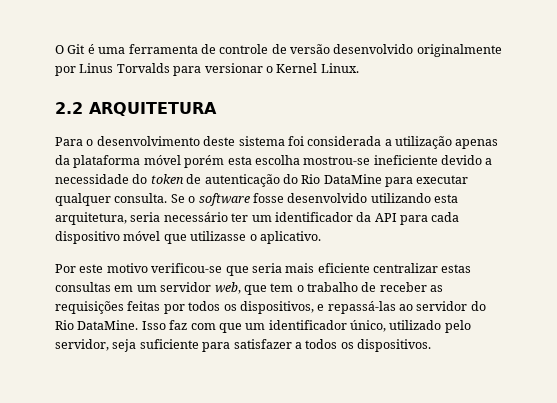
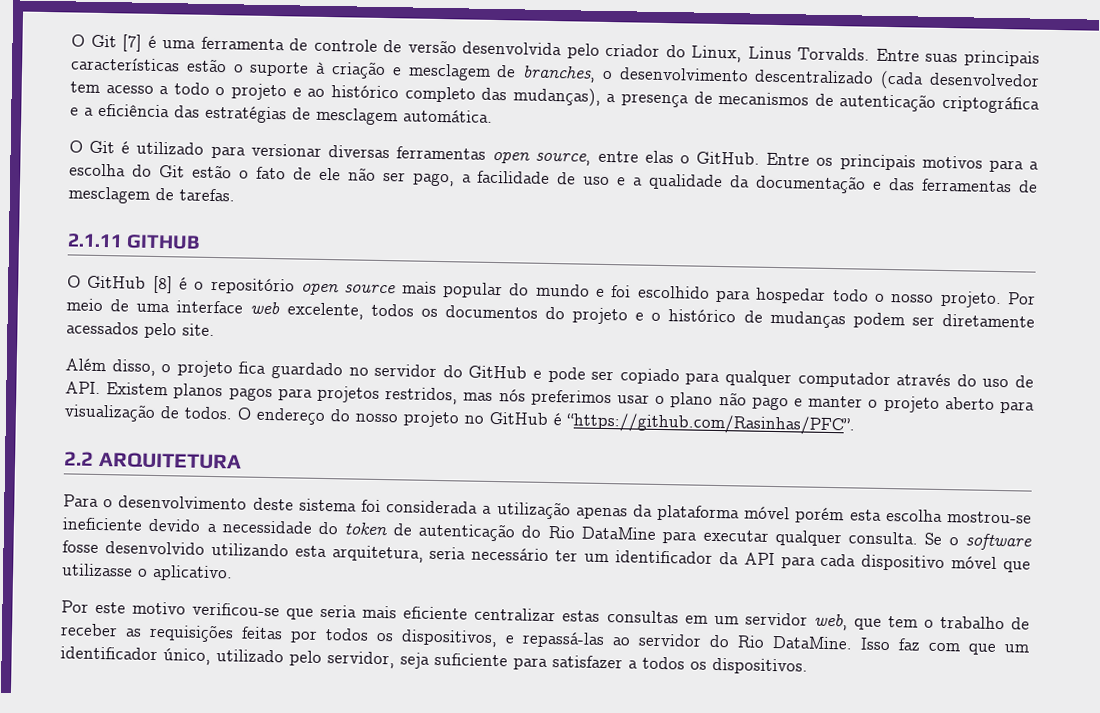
- O Git é uma ferramenta de controle de versão desenvolvido originalmente por Linus Torvalds para versionar o Kernel Linux.
+ O Git [7] é uma ferramenta de controle de versão desenvolvida pelo criador do Linux, Linus Torvalds. Entre suas principais características estão o suporte à criação e mesclagem de branches, o desenvolvimento descentralizado (cada desenvolvedor tem acesso a todo o projeto e ao histórico completo das mudanças), a presença de mecanismos de autenticação criptográfica e a eficiência das estratégias de mesclagem automática.
+ O Git é utilizado para versionar diversas ferramentas open source, entre elas o GitHub. Entre os principais motivos para a escolha do Git estão o fato de ele não ser pago, a facilidade de uso e a qualidade da documentação e das ferramentas de mesclagem de tarefas.
+ 2.1.11 GITHUB
+ O GitHub [8] é o repositório open source mais popular do mundo e foi escolhido para hospedar todo o nosso projeto. Por meio de uma interface web excelente, todos os documentos do projeto e o histórico de mudanças podem ser diretamente acessados pelo site.
+ Além disso, o projeto fica guardado no servidor do GitHub e pode ser copiado para qualquer computador através do uso de API. Existem planos pagos para projetos restridos, mas nós preferimos usar o plano não pago e manter o projeto aberto para visualização de todos. O endereço do nosso projeto no GitHub é “https://github.com/Rasinhas/PFC”.

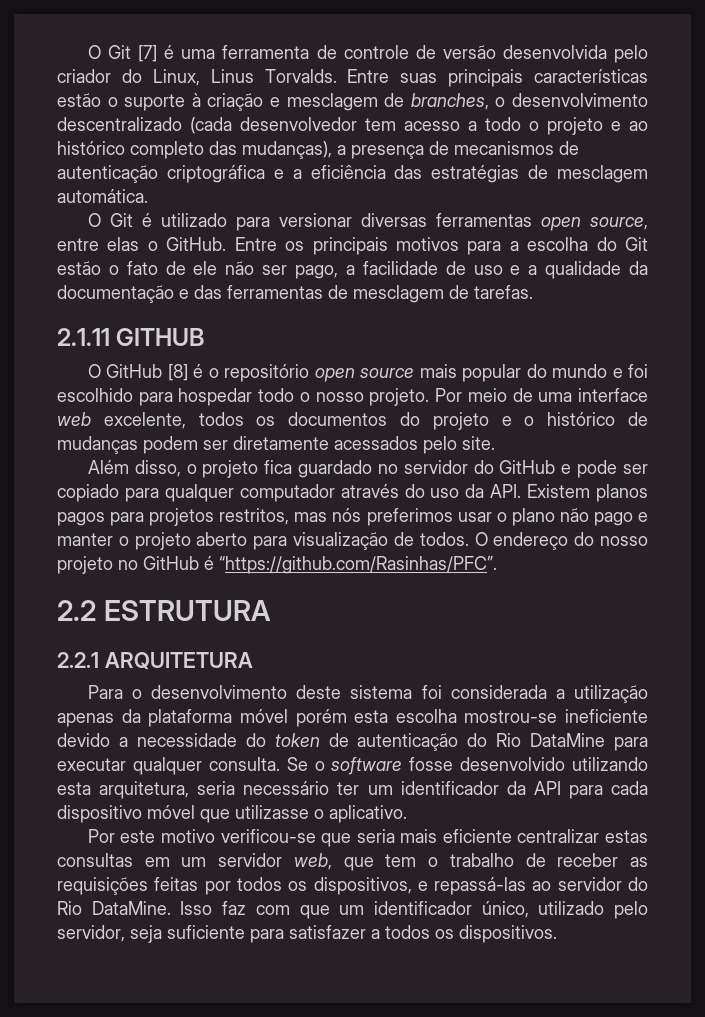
- Além disso, o projeto fica guardado no servidor do GitHub e pode ser copiado para qualquer computador através do uso de API. Existem planos pagos para projetos restridos, mas nós preferimos usar o plano não pago e manter o projeto aberto para visualização de todos.
+ Além disso, o projeto fica guardado no servidor do GitHub e pode ser copiado para qualquer computador através do uso da API. Existem planos pagos para projetos restritos, mas nós preferimos usar o plano não pago e manter o projeto aberto para visualização de todos.
- 2.2 ARQUITETURA
+ 2.2 ESTRUTURA
+ 2.2.1 ARQUITETURA

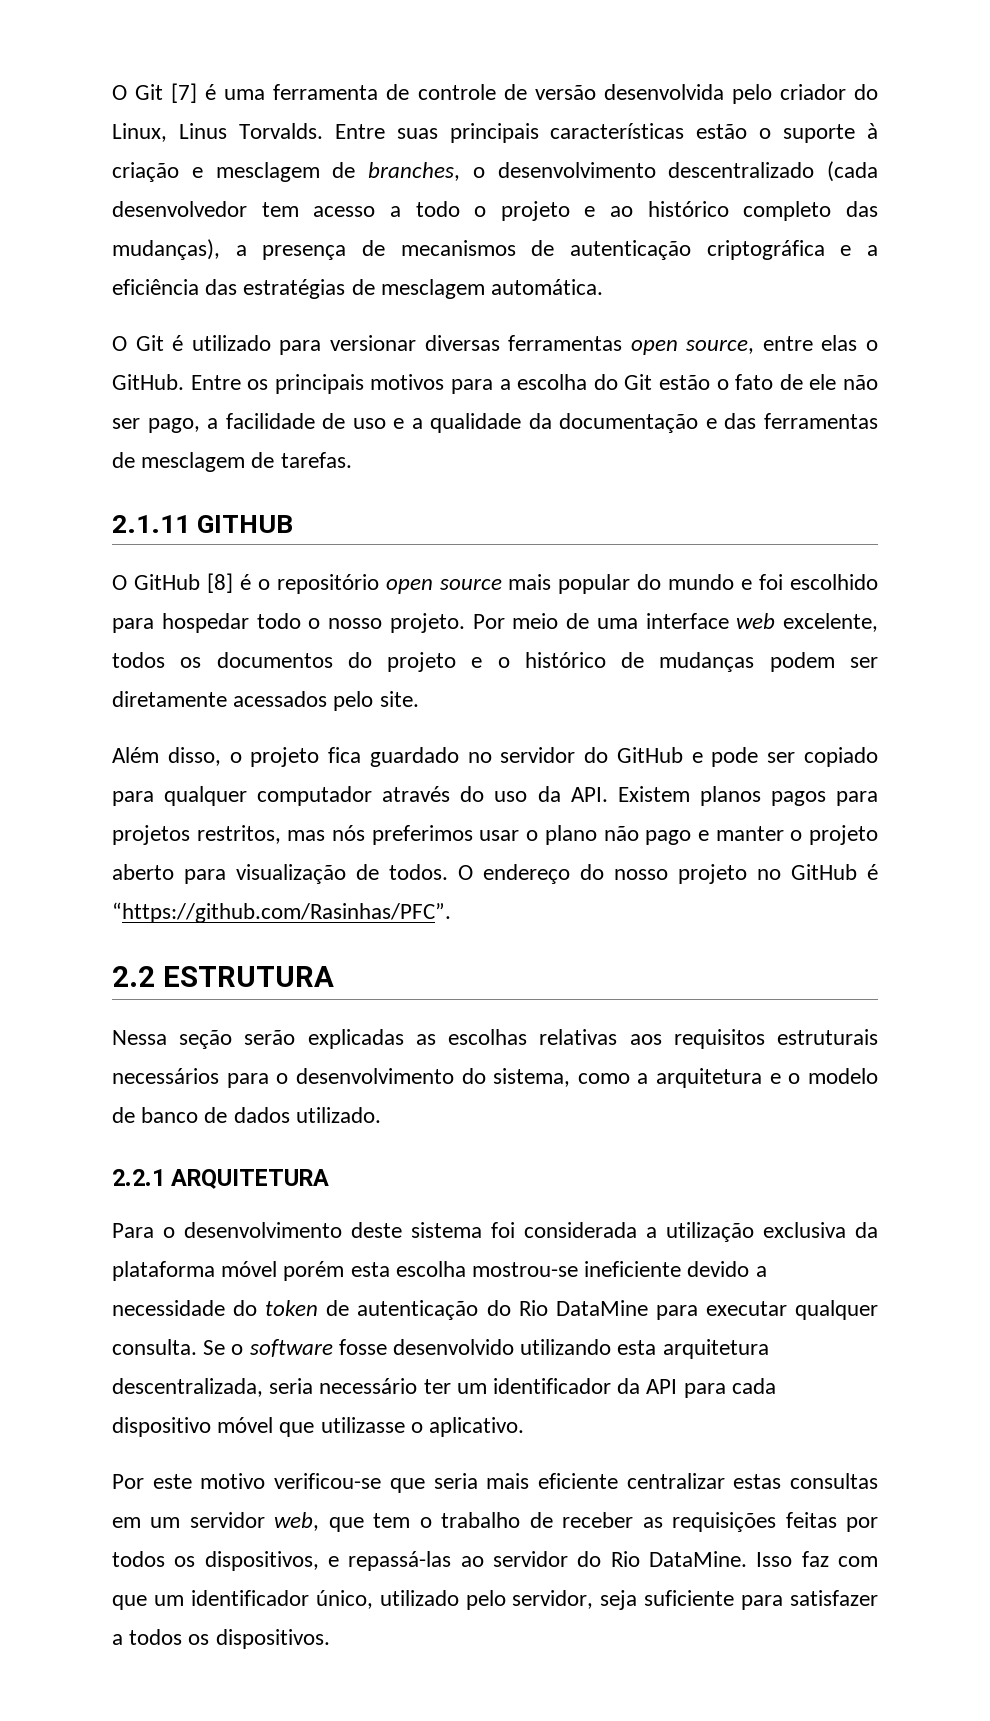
+ Nessa seção serão explicadas as escolhas relativas aos requisitos estruturais necessários para o desenvolvimento do sistema, como a arquitetura e o modelo de banco de dados utilizado.
- Para o desenvolvimento deste sistema foi considerada a utilização apenas da plataforma móvel porém esta escolha mostrou-se ineficiente devido a necessidade do token de autenticação do Rio DataMine para executar qualquer consulta.
+ Para o desenvolvimento deste sistema foi considerada a utilização exclusiva da plataforma móvel porém esta escolha mostrou-se ineficiente devido a necessidade do token de autenticação do Rio DataMine para executar qualquer consulta.
- Se o software fosse desenvolvido utilizando esta arquitetura, seria necessário ter um identificador da API para cada dispositivo móvel que utilizasse o aplicativo.
+ Se o software fosse desenvolvido utilizando esta arquitetura descentralizada, seria necessário ter um identificador da API para cada dispositivo móvel que utilizasse o aplicativo.

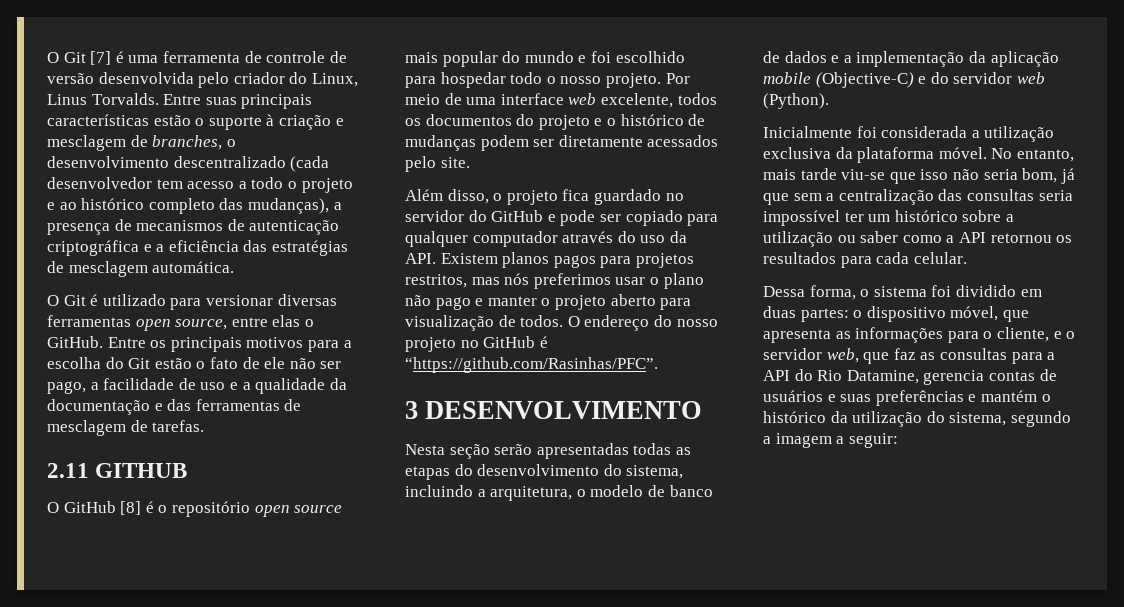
- 2.1.11 GITHUB
+ 2.11 GITHUB
- 2.2 ESTRUTURA
- Nessa seção serão explicadas as escolhas relativas aos requisitos estruturais necessários para o desenvolvimento do sistema, como a arquitetura e o modelo de banco de dados utilizado.
- 2.2.1 ARQUITETURA
- Para o desenvolvimento deste sistema foi considerada a utilização exclusiva da plataforma móvel porém esta escolha mostrou-se ineficiente devido a necessidade do token de autenticação do Rio DataMine para executar qualquer consulta. Se o software fosse desenvolvido utilizando esta arquitetura descentralizada, seria necessário ter um identificador da API para cada dispositivo móvel que utilizasse o aplicativo.
- Por este motivo verificou-se que seria mais eficiente centralizar estas consultas em um servidor web, que tem o trabalho de receber as requisições feitas por todos os dispositivos, e repassá-las ao servidor do Rio DataMine. Isso faz com que um identificador único, utilizado pelo servidor, seja suficiente para satisfazer a todos os dispositivos.
+ 3 DESENVOLVIMENTO
+ Nesta seção serão apresentadas todas as etapas do desenvolvimento do sistema, incluindo a arquitetura, o modelo de banco de dados e a implementação da aplicação mobile (Objective-C) e do servidor web (Python).
+ Inicialmente foi considerada a utilização exclusiva da plataforma móvel. No entanto, mais tarde viu-se que isso não seria bom, já que sem a centralização das consultas seria impossível ter um histórico sobre a utilização ou saber como a API retornou os resultados para cada celular.
+ Dessa forma, o sistema foi dividido em duas partes: o dispositivo móvel, que apresenta as informações para o cliente, e o servidor web, que faz as consultas para a API do Rio Datamine, gerencia contas de usuários e suas preferências e mantém o histórico da utilização do sistema, segundo a imagem a seguir:

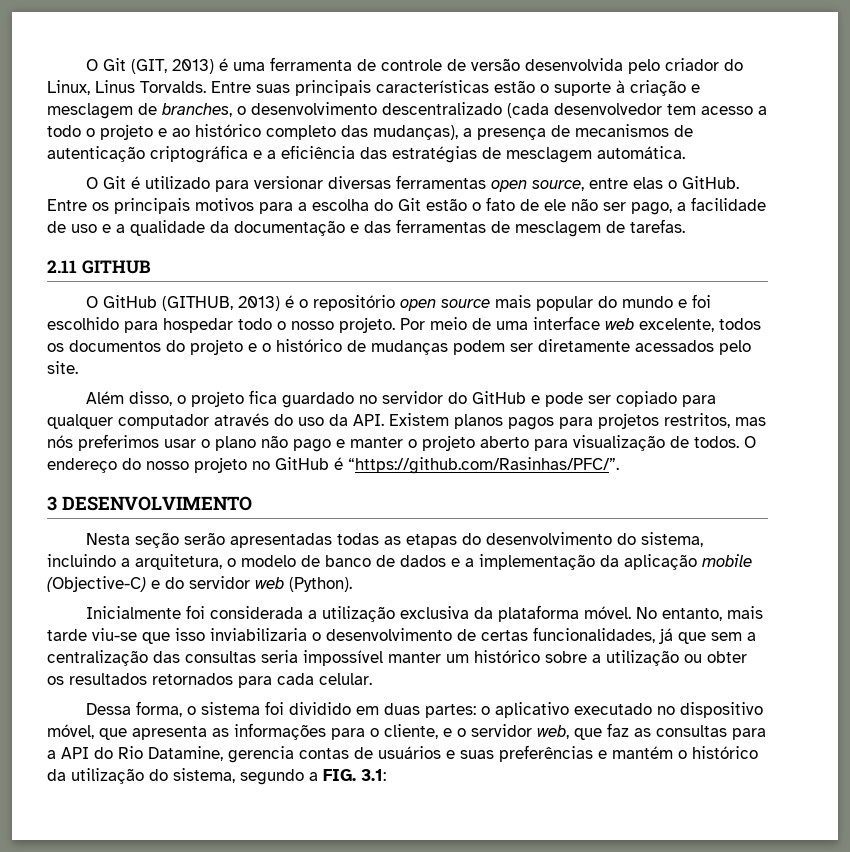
- O Git [7] é uma ferramenta de controle de versão desenvolvida pelo criador do Linux, Linus Torvalds.
+ O Git (GIT, 2013) é uma ferramenta de controle de versão desenvolvida pelo criador do Linux, Linus Torvalds.
- O GitHub [8] é o repositório open source mais popular do mundo e foi escolhido para hospedar todo o nosso projeto.
+ O GitHub (GITHUB, 2013) é o repositório open source mais popular do mundo e foi escolhido para hospedar todo o nosso projeto.
- O endereço do nosso projeto no GitHub é “https://github.com/Rasinhas/PFC”.
+ O endereço do nosso projeto no GitHub é “https://github.com/Rasinhas/PFC/”.
- No entanto, mais tarde viu-se que isso não seria bom, já que sem a centralização das consultas seria impossível ter um histórico sobre a utilização ou saber como a API retornou os resultados para cada celular.
+ No entanto, mais tarde viu-se que isso inviabilizaria o desenvolvimento de certas funcionalidades, já que sem a centralização das consultas seria impossível manter um histórico sobre a utilização ou obter os resultados retornados para cada celular.
- Dessa forma, o sistema foi dividido em duas partes: o dispositivo móvel, que apresenta as informações para o cliente, e o servidor web, que faz as consultas para a API do Rio Datamine, gerencia contas de usuários e suas preferências e mantém o histórico da utilização do sistema, segundo a imagem a seguir:
+ Dessa forma, o sistema foi dividido em duas partes: o aplicativo executado no dispositivo móvel, que apresenta as informações para o cliente, e o servidor web, que faz as consultas para a API do Rio Datamine, gerencia contas de usuários e suas preferências e mantém o histórico da utilização do sistema, segundo a FIG. 3.1:

